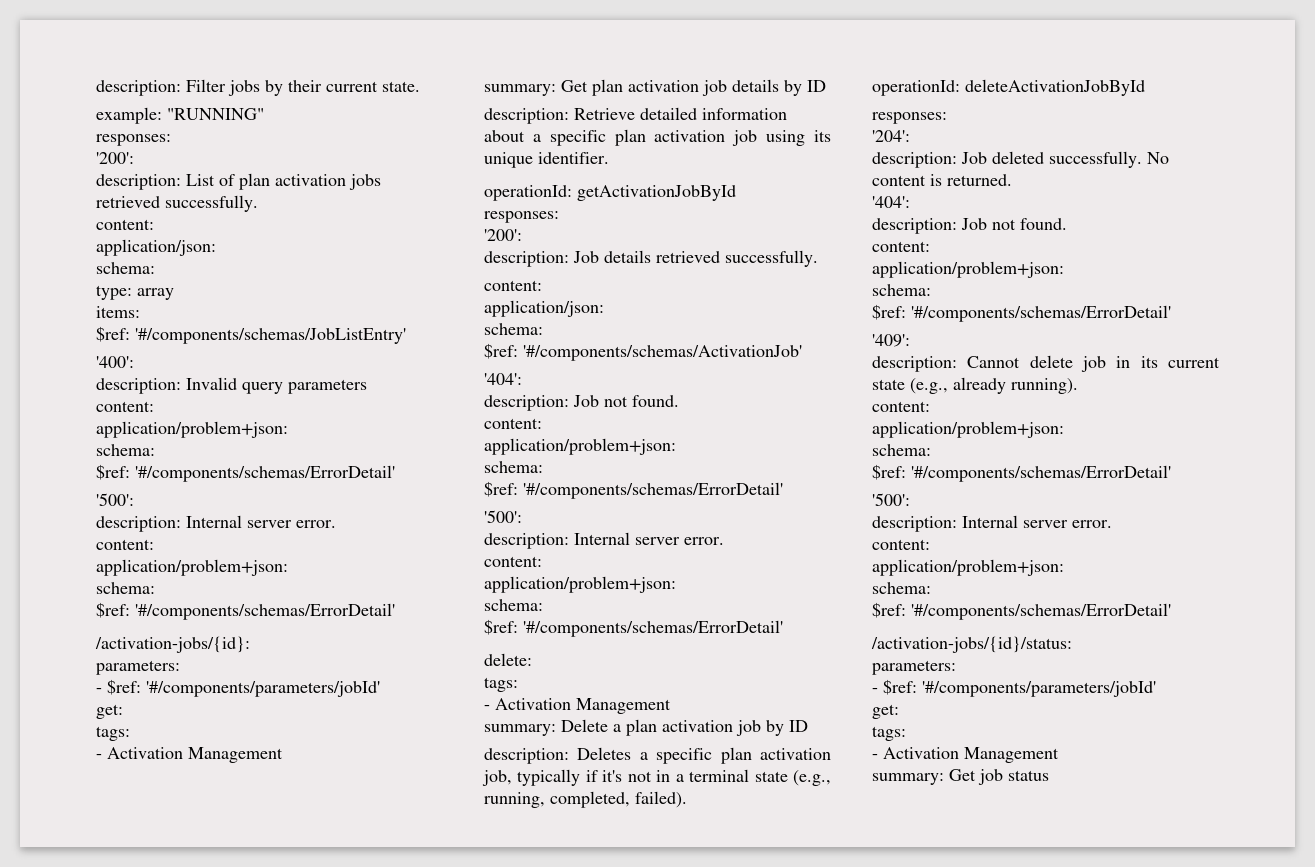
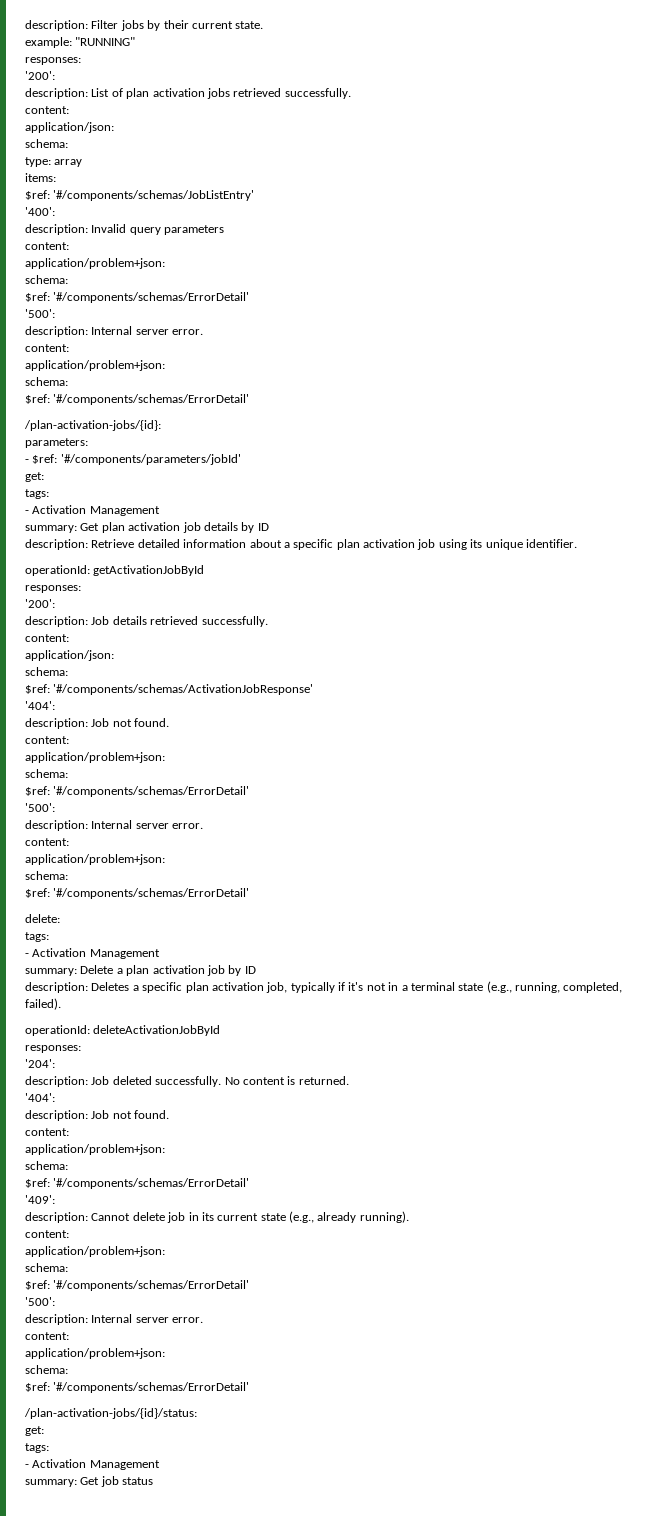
- /activation-jobs/{id}:
+ /plan-activation-jobs/{id}:
- $ref: '#/components/schemas/ActivationJob'
+ $ref: '#/components/schemas/ActivationJobResponse'
- /activation-jobs/{id}/status:
- parameters:
- - $ref: '#/components/parameters/jobId'
+ /plan-activation-jobs/{id}/status:

